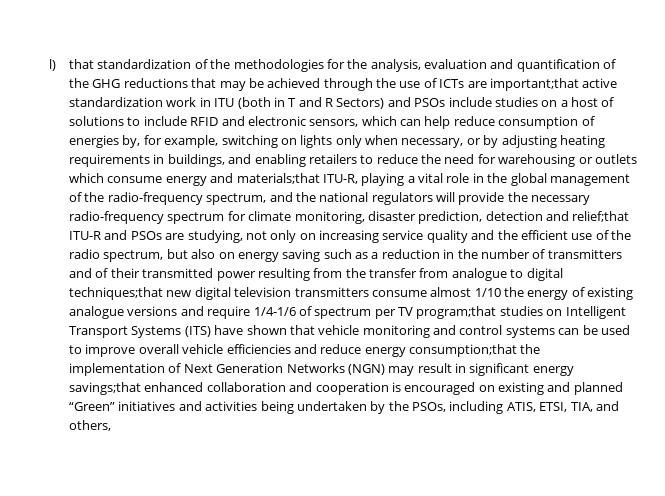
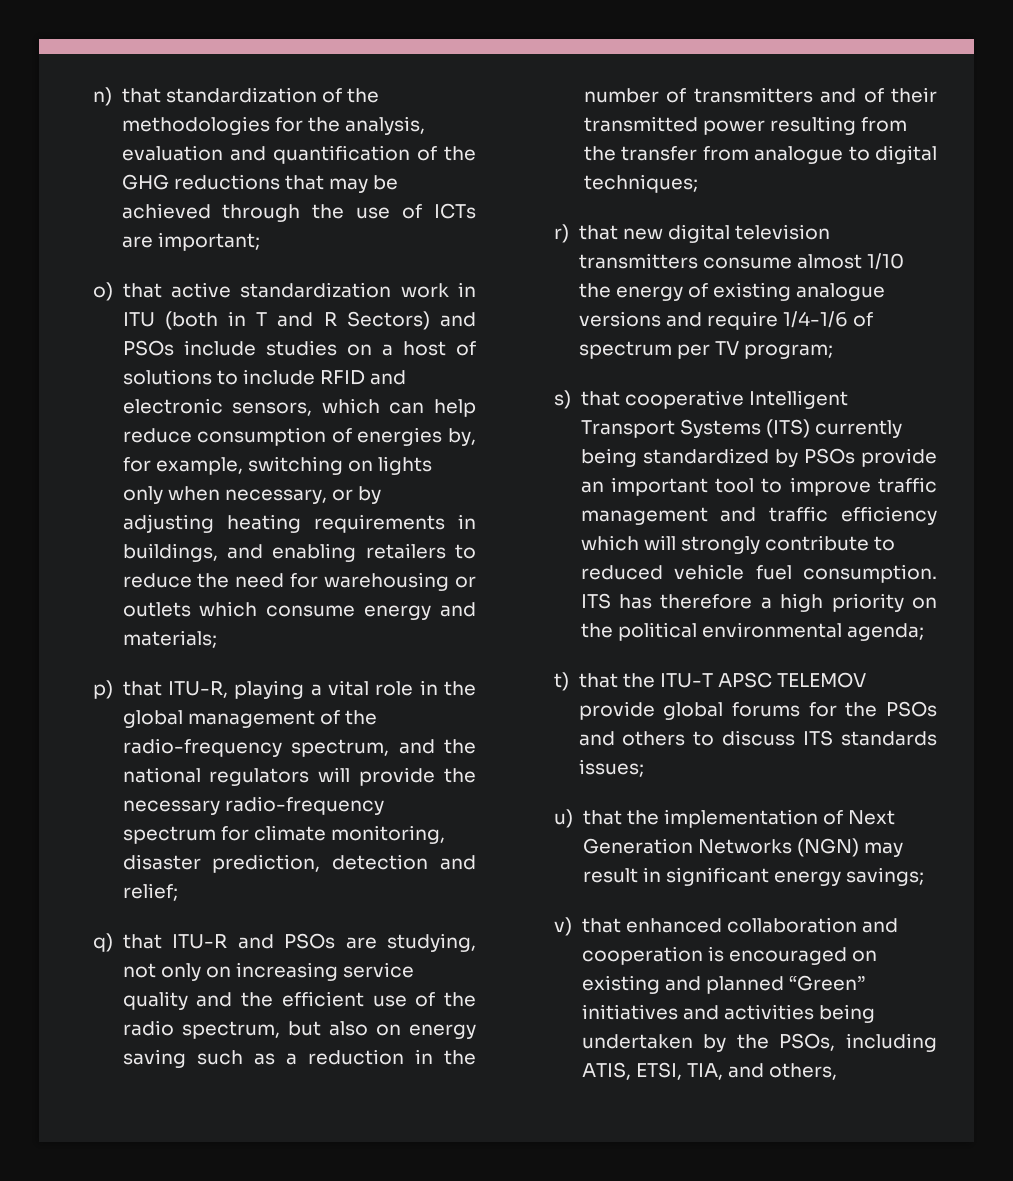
- l) that standardization of the methodologies for the analysis, evaluation and quantification of the GHG reductions that may be achieved through the use of ICTs are important;that active standardization work in ITU (both in T and R Sectors) and PSOs include studies on a host of solutions to include RFID and electronic sensors, which can help reduce consumption of energies by, for example, switching on lights only when necessary, or by adjusting heating requirements in buildings, and enabling retailers to reduce the need for warehousing or outlets which consume energy and materials;that ITU-R, playing a vital role in the global management of the radio-frequency spectrum, and the national regulators will provide the necessary radio-frequency spectrum for climate monitoring, disaster prediction, detection and relief;that ITU-R and PSOs are studying, not only on increasing service quality and the efficient use of the radio spectrum, but also on energy saving such as a reduction in the number of transmitters and of their transmitted power resulting from the transfer from analogue to digital techniques;that new digital television transmitters consume almost 1/10 the energy of existing analogue versions and require 1/4-1/6 of spectrum per TV program;that studies on Intelligent Transport Systems (ITS) have shown that vehicle monitoring and control systems can be used to improve overall vehicle efficiencies and reduce energy consumption;that the implementation of Next Generation Networks (NGN) may result in significant energy savings;that enhanced collaboration and cooperation is encouraged on existing and planned “Green” initiatives and activities being undertaken by the PSOs, including ATIS, ETSI, TIA, and others,
+ n) that standardization of the methodologies for the analysis, evaluation and quantification of the GHG reductions that may be achieved through the use of ICTs are important;
+ o) that active standardization work in ITU (both in T and R Sectors) and PSOs include studies on a host of solutions to include RFID and electronic sensors, which can help reduce consumption of energies by, for example, switching on lights only when necessary, or by adjusting heating requirements in buildings, and enabling retailers to reduce the need for warehousing or outlets which consume energy and materials;
+ p) that ITU-R, playing a vital role in the global management of the radio-frequency spectrum, and the national regulators will provide the necessary radio-frequency spectrum for climate monitoring, disaster prediction, detection and relief;
+ q) that ITU-R and PSOs are studying, not only on increasing service quality and the efficient use of the radio spectrum, but also on energy saving such as a reduction in the number of transmitters and of their transmitted power resulting from the transfer from analogue to digital techniques;
+ r) that new digital television transmitters consume almost 1/10 the energy of existing analogue versions and require 1/4-1/6 of spectrum per TV program;
+ s) that cooperative Intelligent Transport Systems (ITS) currently being standardized by PSOs provide an important tool to improve traffic management and traffic efficiency which will strongly contribute to reduced vehicle fuel consumption. ITS has therefore a high priority on the political environmental agenda;
+ t) that the ITU-T APSC TELEMOV provide global forums for the PSOs and others to discuss ITS standards issues;
+ u) that the implementation of Next Generation Networks (NGN) may result in significant energy savings;
+ v) that enhanced collaboration and cooperation is encouraged on existing and planned “Green” initiatives and activities being undertaken by the PSOs, including ATIS, ETSI, TIA, and others,

